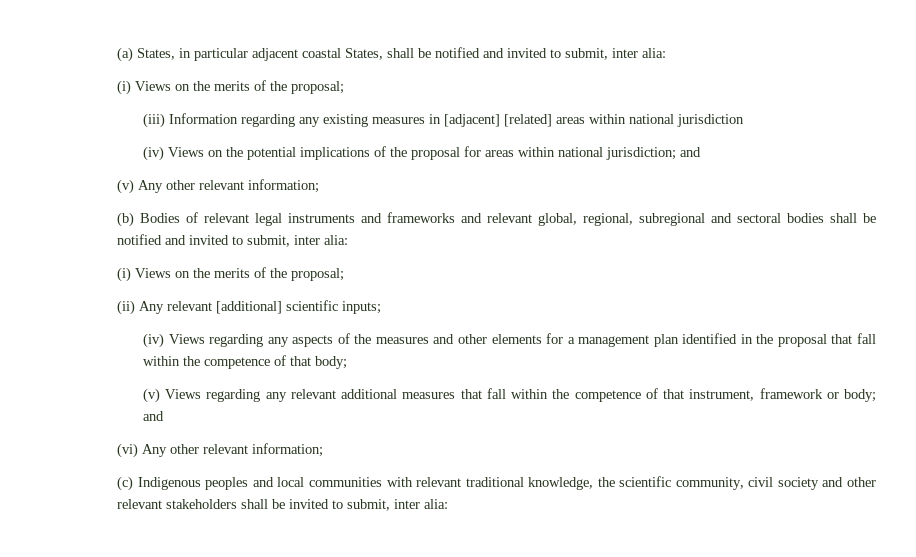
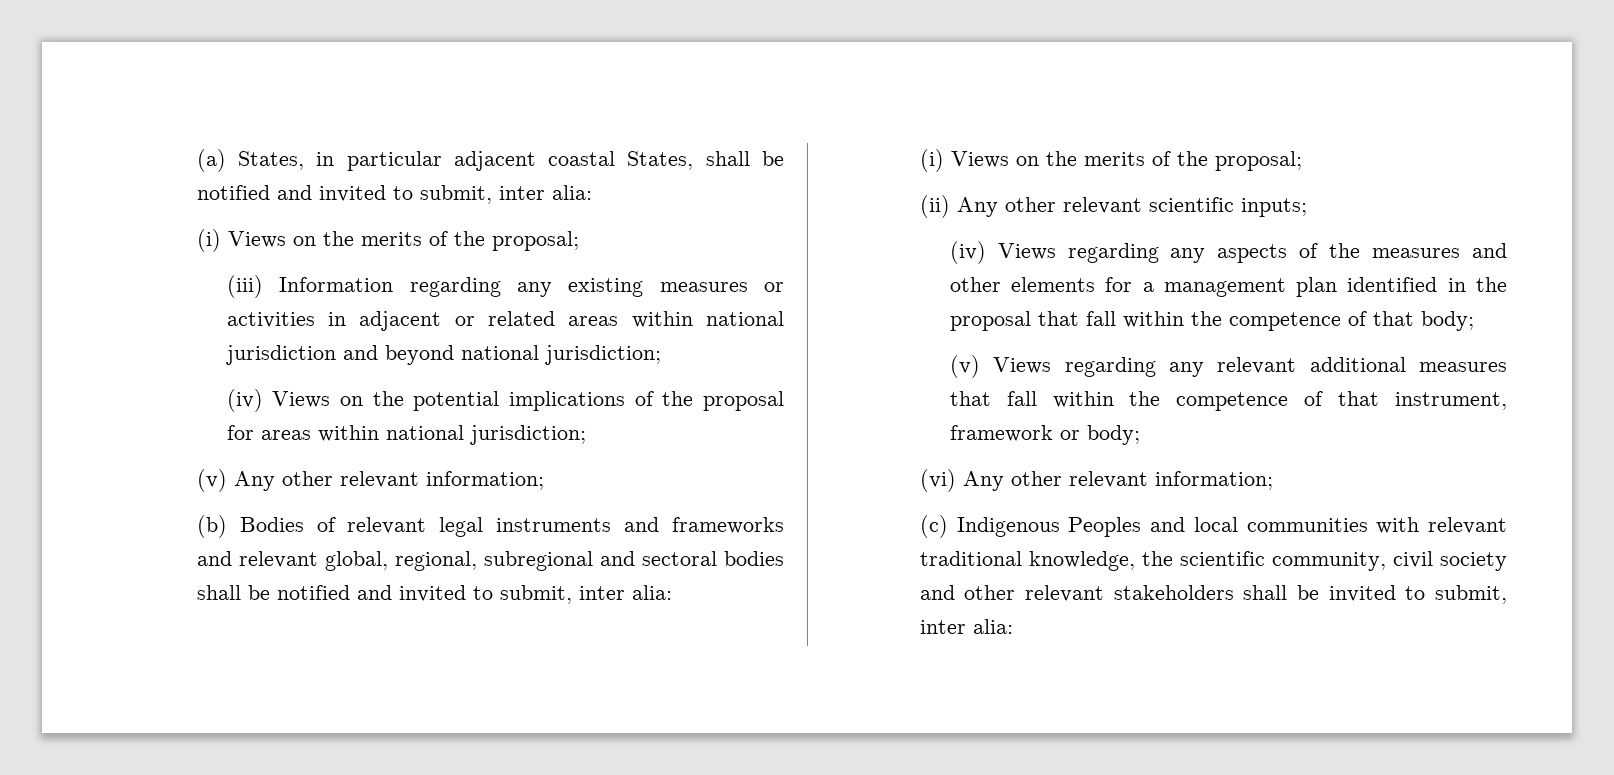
- (iii) Information regarding any existing measures in [adjacent] [related] areas within national jurisdiction
+ (iii) Information regarding any existing measures or activities in adjacent or related areas within national jurisdiction and beyond national jurisdiction;
- (iv) Views on the potential implications of the proposal for areas within national jurisdiction; and
+ (iv) Views on the potential implications of the proposal for areas within national jurisdiction;
- (ii) Any relevant [additional] scientific inputs;
+ (ii) Any other relevant scientific inputs;
- (v) Views regarding any relevant additional measures that fall within the competence of that instrument, framework or body; and
+ (v) Views regarding any relevant additional measures that fall within the competence of that instrument, framework or body;
- (c) Indigenous peoples and local communities with relevant traditional knowledge, the scientific community, civil society and other relevant stakeholders shall be invited to submit, inter alia:
+ (c) Indigenous Peoples and local communities with relevant traditional knowledge, the scientific community, civil society and other relevant stakeholders shall be invited to submit, inter alia:

